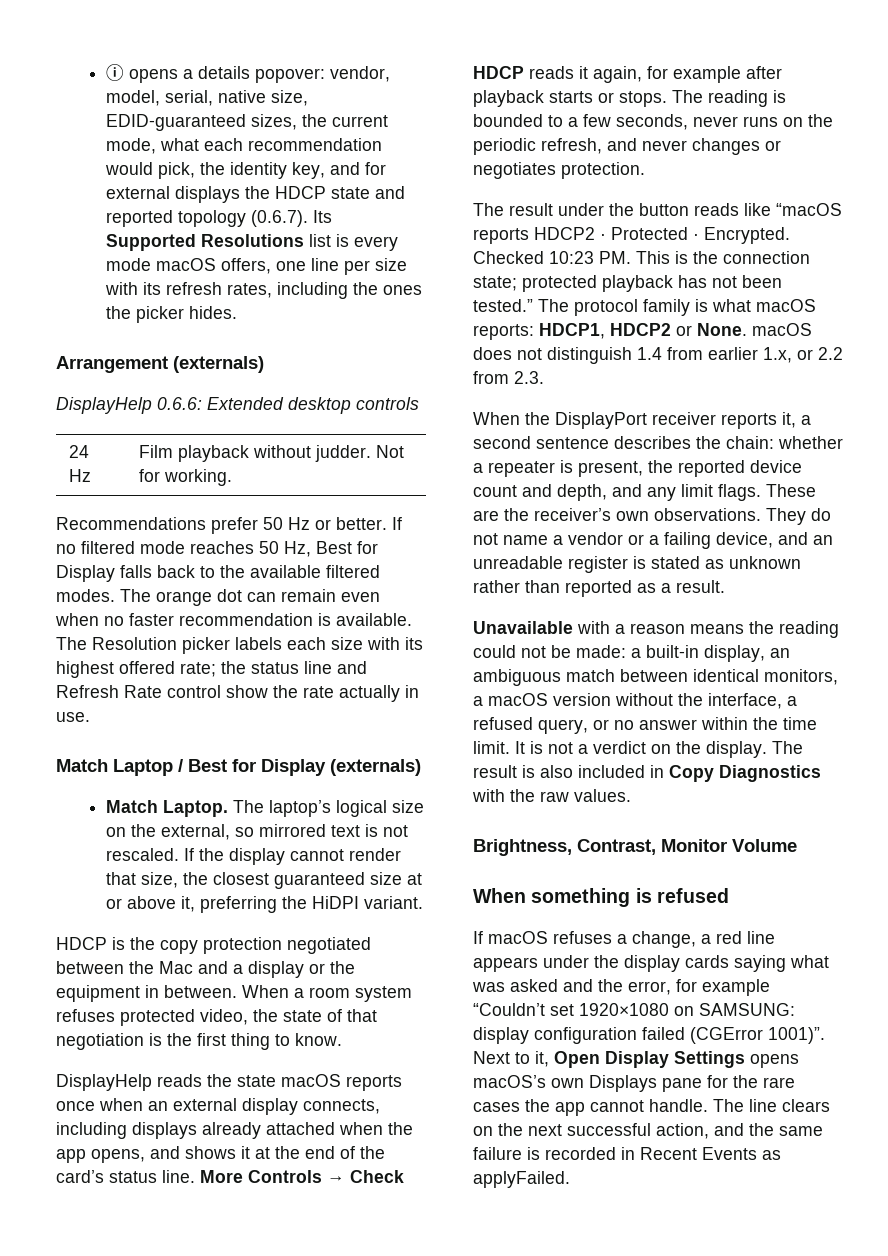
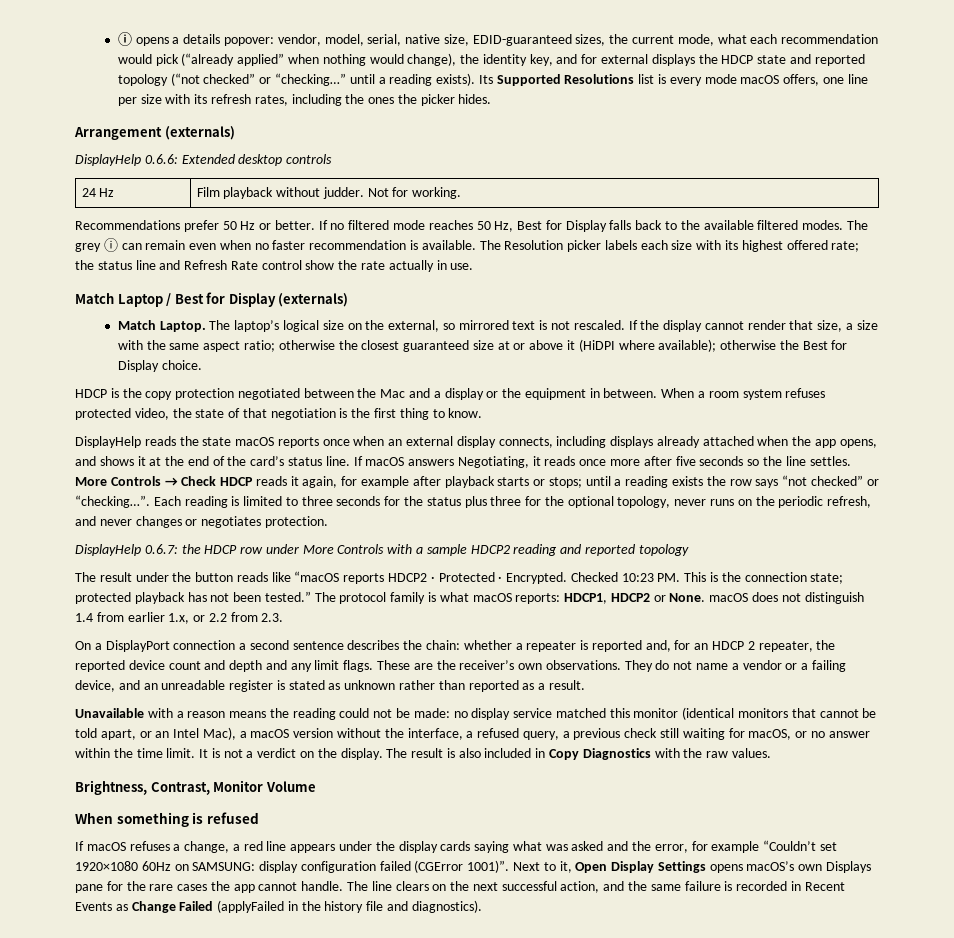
- ⓘ opens a details popover: vendor, model, serial, native size, EDID-guaranteed sizes, the current mode, what each recommendation would pick, the identity key, and for external displays the HDCP state and reported topology (0.6.7). Its Supported Resolutions list is every mode macOS offers, one line per size with its refresh rates, including the ones the picker hides.
+ ⓘ opens a details popover: vendor, model, serial, native size, EDID-guaranteed sizes, the current mode, what each recommendation would pick (“already applied” when nothing would change), the identity key, and for external displays the HDCP state and reported topology (“not checked” or “checking…” until a reading exists). Its Supported Resolutions list is every mode macOS offers, one line per size with its refresh rates, including the ones the picker hides.
- The orange dot can remain even when no faster recommendation is available.
+ The grey ⓘ can remain even when no faster recommendation is available.
- If the display cannot render that size, the closest guaranteed size at or above it, preferring the HiDPI variant.
+ If the display cannot render that size, a size with the same aspect ratio; otherwise the closest guaranteed size at or above it (HiDPI where available); otherwise the Best for Display choice.
+ If macOS answers Negotiating, it reads once more after five seconds so the line settles.
- More Controls → Check HDCP reads it again, for example after playback starts or stops. The reading is bounded to a few seconds, never runs on the periodic refresh, and never changes or negotiates protection.
+ More Controls → Check HDCP reads it again, for example after playback starts or stops; until a reading exists the row says “not checked” or “checking…”. Each reading is limited to three seconds for the status plus three for the optional topology, never runs on the periodic refresh, and never changes or negotiates protection.
+ DisplayHelp 0.6.7: the HDCP row under More Controls with a sample HDCP2 reading and reported topology
- When the DisplayPort receiver reports it, a second sentence describes the chain: whether a repeater is present, the reported device count and depth, and any limit flags.
+ On a DisplayPort connection a second sentence describes the chain: whether a repeater is reported and, for an HDCP 2 repeater, the reported device count and depth and any limit flags.
- Unavailable with a reason means the reading could not be made: a built-in display, an ambiguous match between identical monitors, a macOS version without the interface, a refused query, or no answer within the time limit.
+ Unavailable with a reason means the reading could not be made: no display service matched this monitor (identical monitors that cannot be told apart, or an Intel Mac), a macOS version without the interface, a refused query, a previous check still waiting for macOS, or no answer within the time limit.
- If macOS refuses a change, a red line appears under the display cards saying what was asked and the error, for example “Couldn’t set 1920×1080 on SAMSUNG: display configuration failed (CGError 1001)”.
+ If macOS refuses a change, a red line appears under the display cards saying what was asked and the error, for example “Couldn’t set 1920×1080 60Hz on SAMSUNG: display configuration failed (CGError 1001)”.
- The line clears on the next successful action, and the same failure is recorded in Recent Events as applyFailed.
+ The line clears on the next successful action, and the same failure is recorded in Recent Events as Change Failed (applyFailed in the history file and diagnostics).

